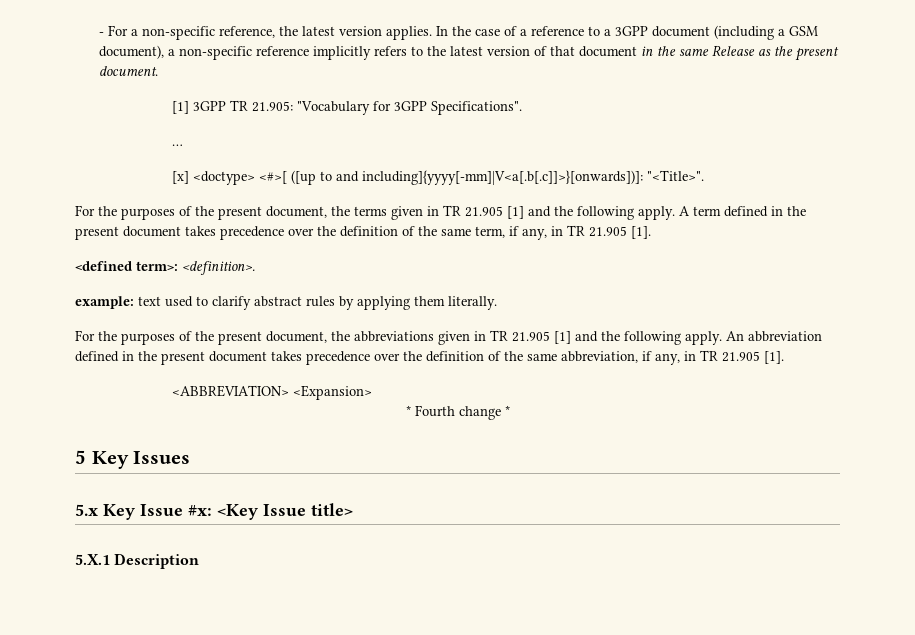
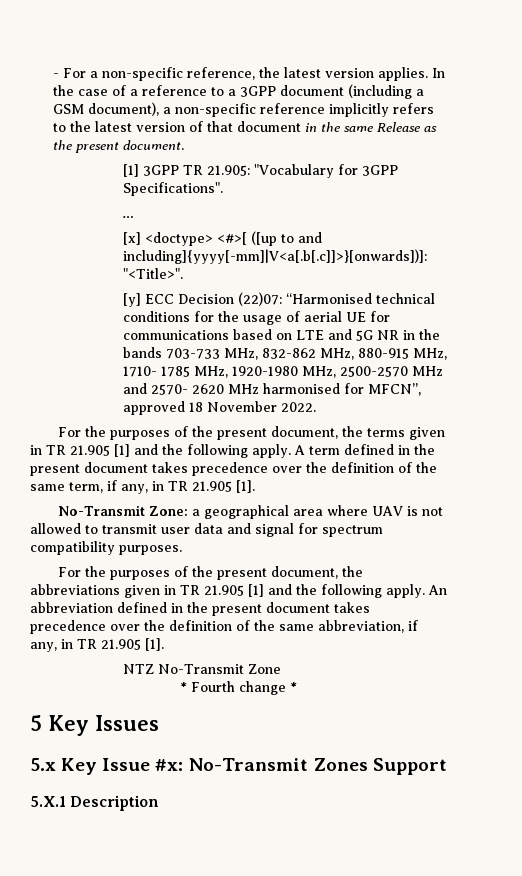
+ [y] ECC Decision (22)07: “Harmonised technical conditions for the usage of aerial UE for communications based on LTE and 5G NR in the bands 703-733 MHz, 832-862 MHz, 880-915 MHz, 1710- 1785 MHz, 1920-1980 MHz, 2500-2570 MHz and 2570- 2620 MHz harmonised for MFCN”, approved 18 November 2022.
- <defined term>: <definition>.
- example: text used to clarify abstract rules by applying them literally.
+ No-Transmit Zone: a geographical area where UAV is not allowed to transmit user data and signal for spectrum compatibility purposes.
- <ABBREVIATION> <Expansion>
+ NTZ No-Transmit Zone
- 5.x Key Issue #x: <Key Issue title>
+ 5.x Key Issue #x: No-Transmit Zones Support

